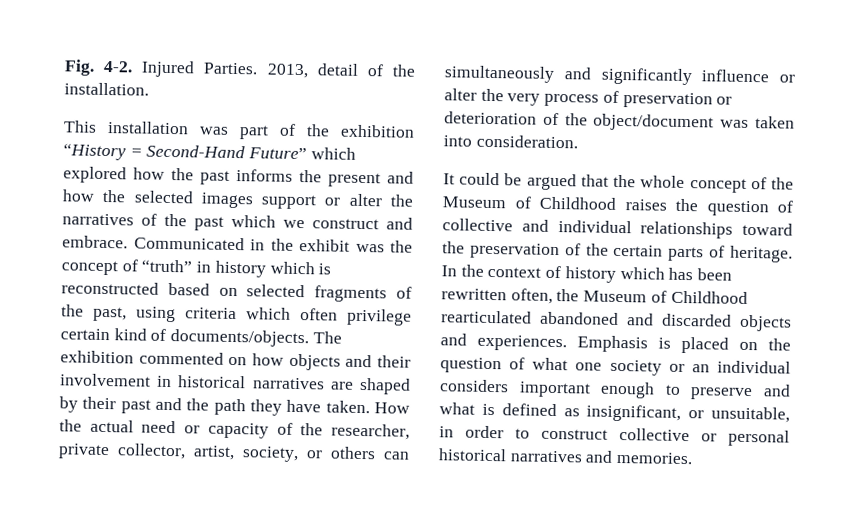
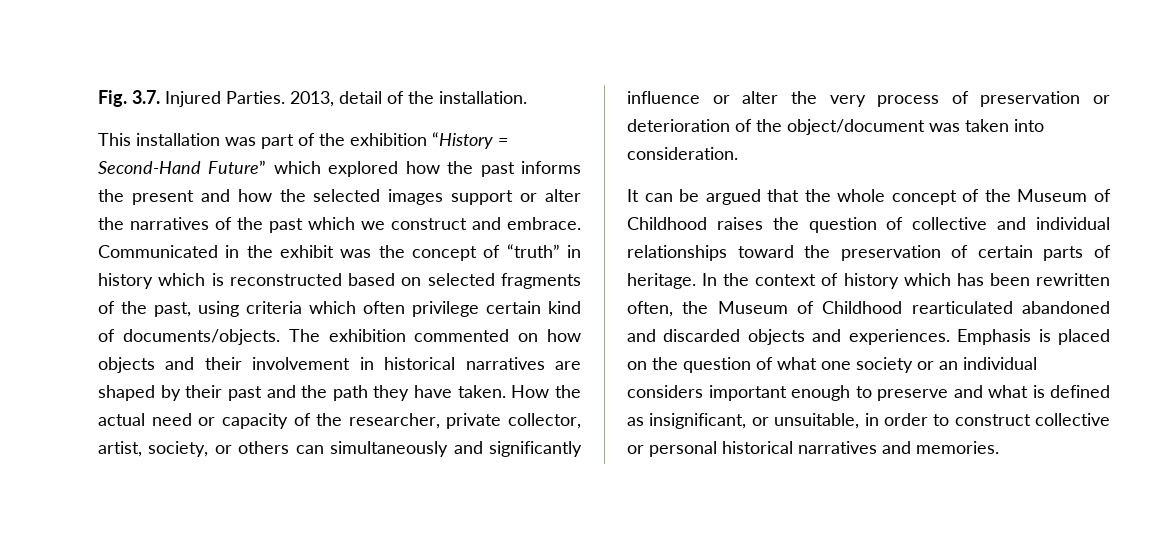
- Fig. 4-2. Injured Parties.
+ Fig. 3.7. Injured Parties.
- It could be argued that the whole concept of the Museum of Childhood raises the question of collective and individual relationships toward the preservation of the certain parts of heritage.
+ It can be argued that the whole concept of the Museum of Childhood raises the question of collective and individual relationships toward the preservation of certain parts of heritage.

